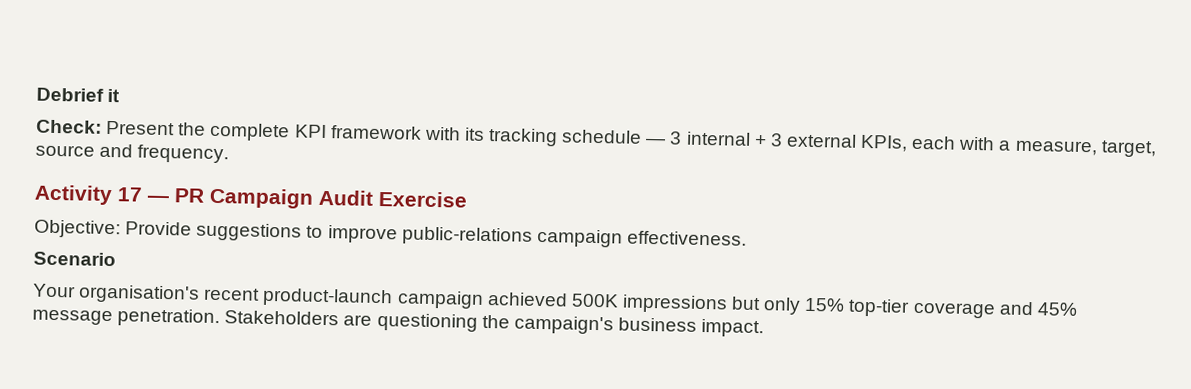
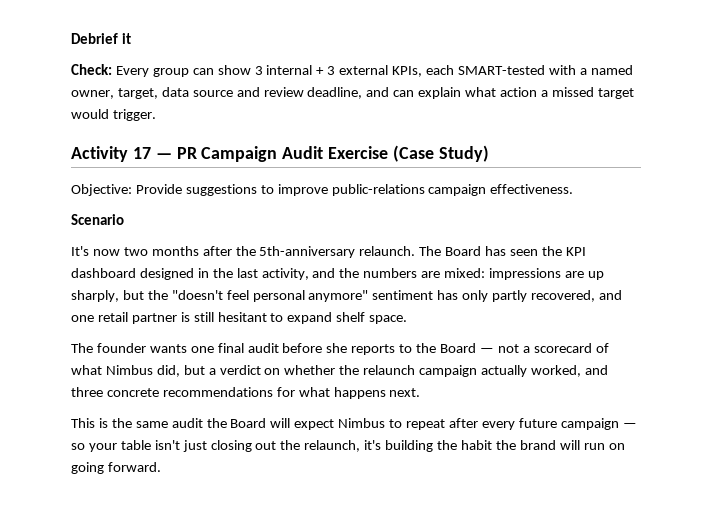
- Check: Present the complete KPI framework with its tracking schedule — 3 internal + 3 external KPIs, each with a measure, target, source and frequency.
+ Check: Every group can show 3 internal + 3 external KPIs, each SMART-tested with a named owner, target, data source and review deadline, and can explain what action a missed target would trigger.
- Activity 17 — PR Campaign Audit Exercise
+ Activity 17 — PR Campaign Audit Exercise (Case Study)
- Your organisation's recent product-launch campaign achieved 500K impressions but only 15% top-tier coverage and 45% message penetration. Stakeholders are questioning the campaign's business impact.
+ It's now two months after the 5th-anniversary relaunch. The Board has seen the KPI dashboard designed in the last activity, and the numbers are mixed: impressions are up sharply, but the "doesn't feel personal anymore" sentiment has only partly recovered, and one retail partner is still hesitant to expand shelf space.
+ The founder wants one final audit before she reports to the Board — not a scorecard of what Nimbus did, but a verdict on whether the relaunch campaign actually worked, and three concrete recommendations for what happens next.
+ This is the same audit the Board will expect Nimbus to repeat after every future campaign — so your table isn't just closing out the relaunch, it's building the habit the brand will run on going forward.

